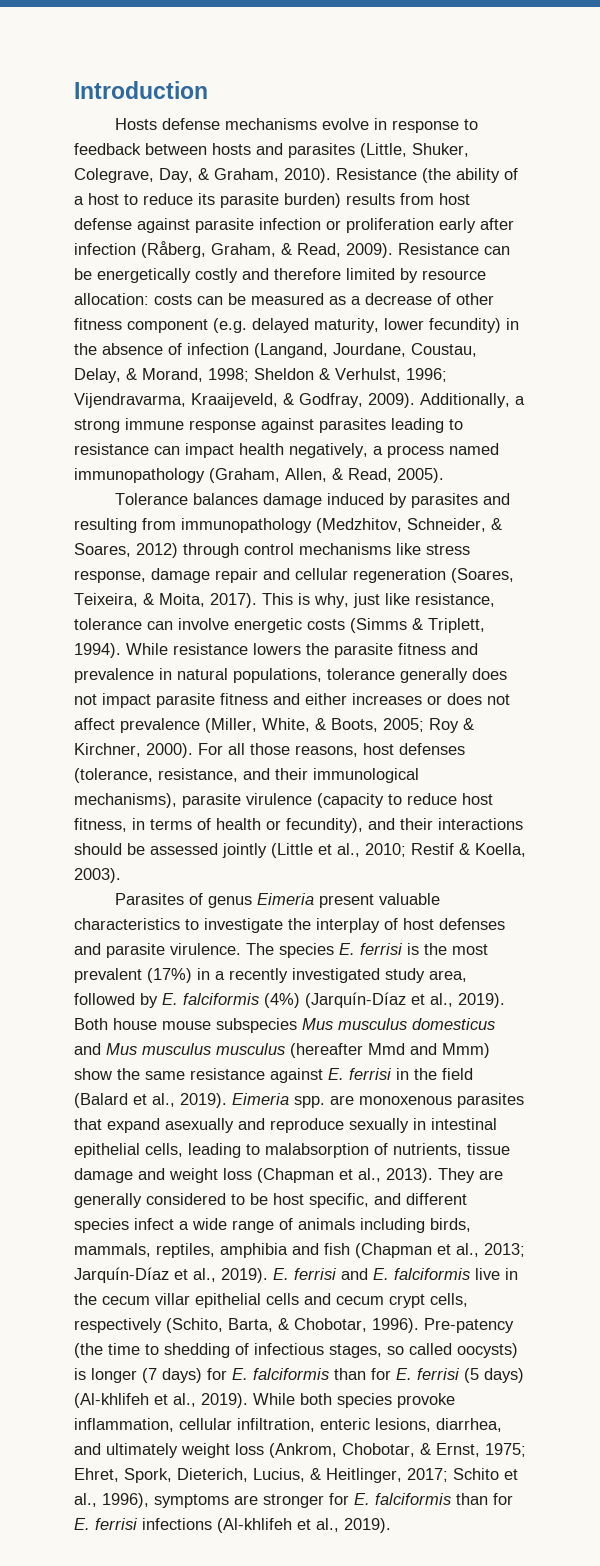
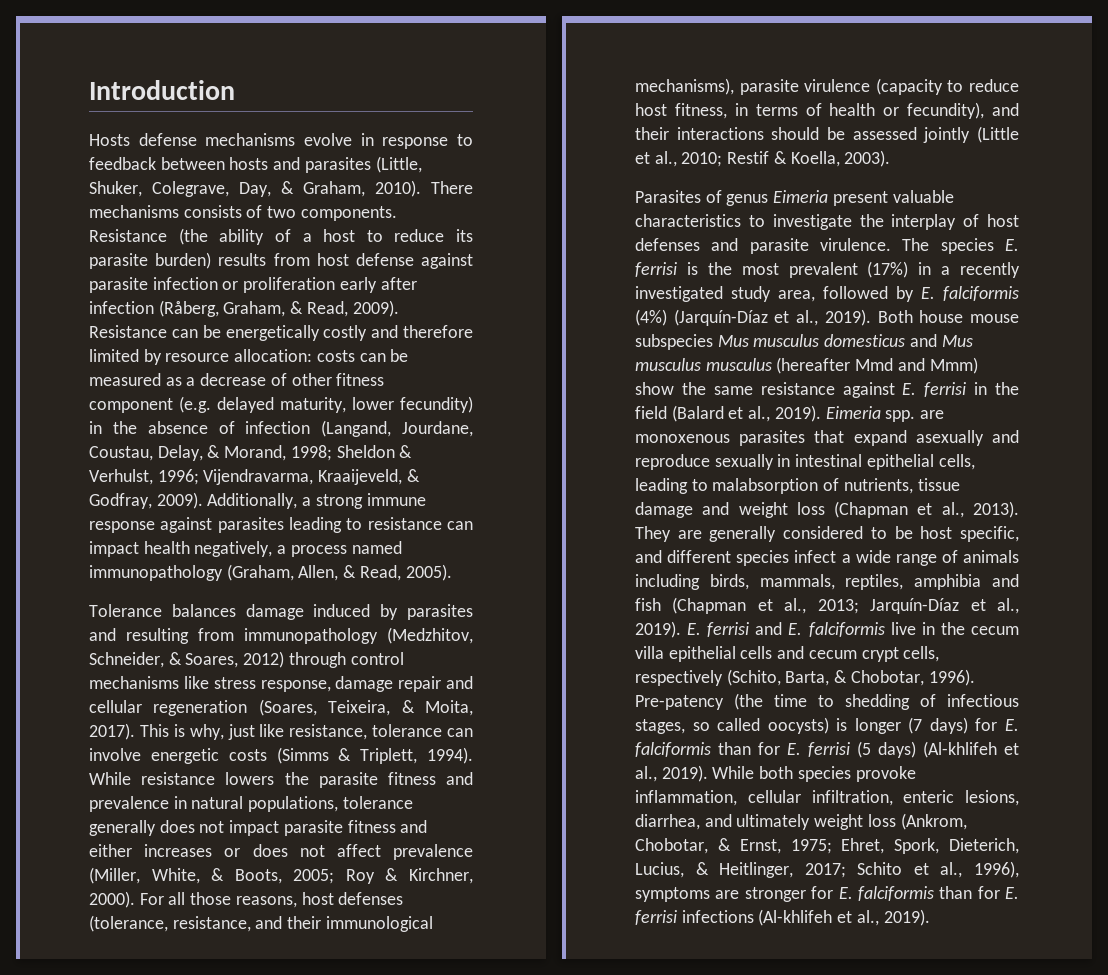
+ There mechanisms consists of two components.
- E. ferrisi and E. falciformis live in the cecum villar epithelial cells and cecum crypt cells, respectively (Schito, Barta, & Chobotar, 1996).
+ E. ferrisi and E. falciformis live in the cecum villa epithelial cells and cecum crypt cells, respectively (Schito, Barta, & Chobotar, 1996).

